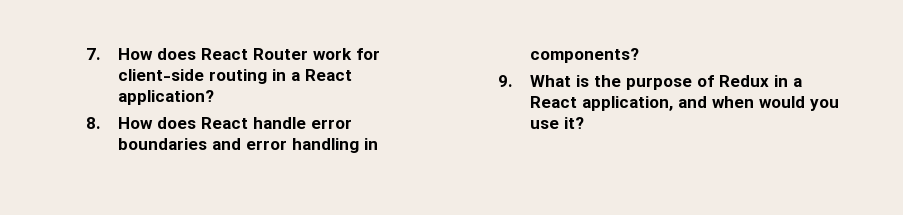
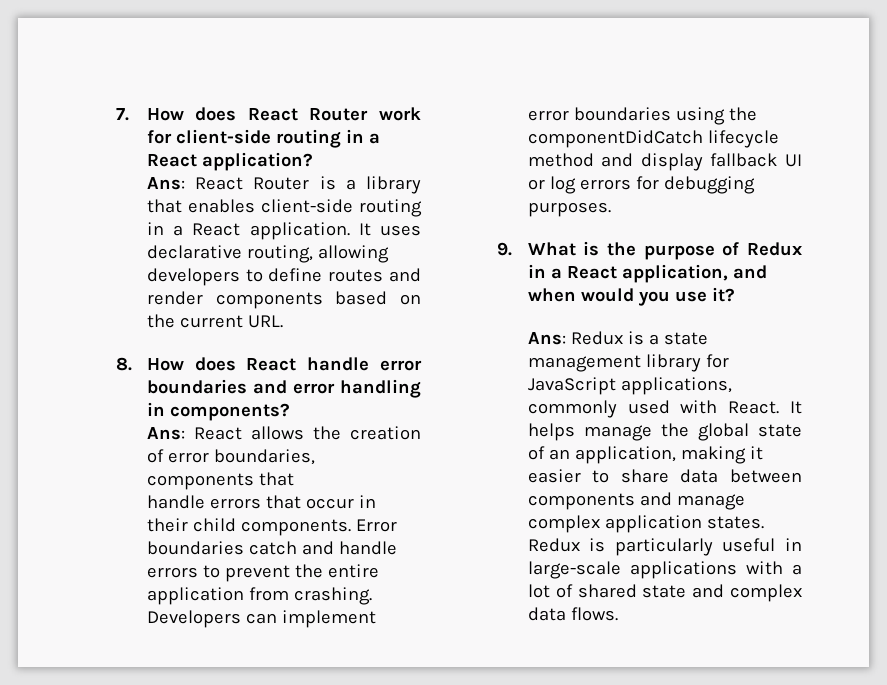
+ Ans: React Router is a library that enables client-side routing in a React application. It uses declarative routing, allowing developers to define routes and render components based on the current URL.
+ Ans: React allows the creation of error boundaries, components that
+ handle errors that occur in their child components. Error boundaries catch and handle errors to prevent the entire application from crashing. Developers can implement error boundaries using the componentDidCatch lifecycle method and display fallback UI or log errors for debugging purposes.
+ Ans: Redux is a state management library for JavaScript applications, commonly used with React. It helps manage the global state of an application, making it easier to share data between components and manage complex application states. Redux is particularly useful in large-scale applications with a lot of shared state and complex data flows.

